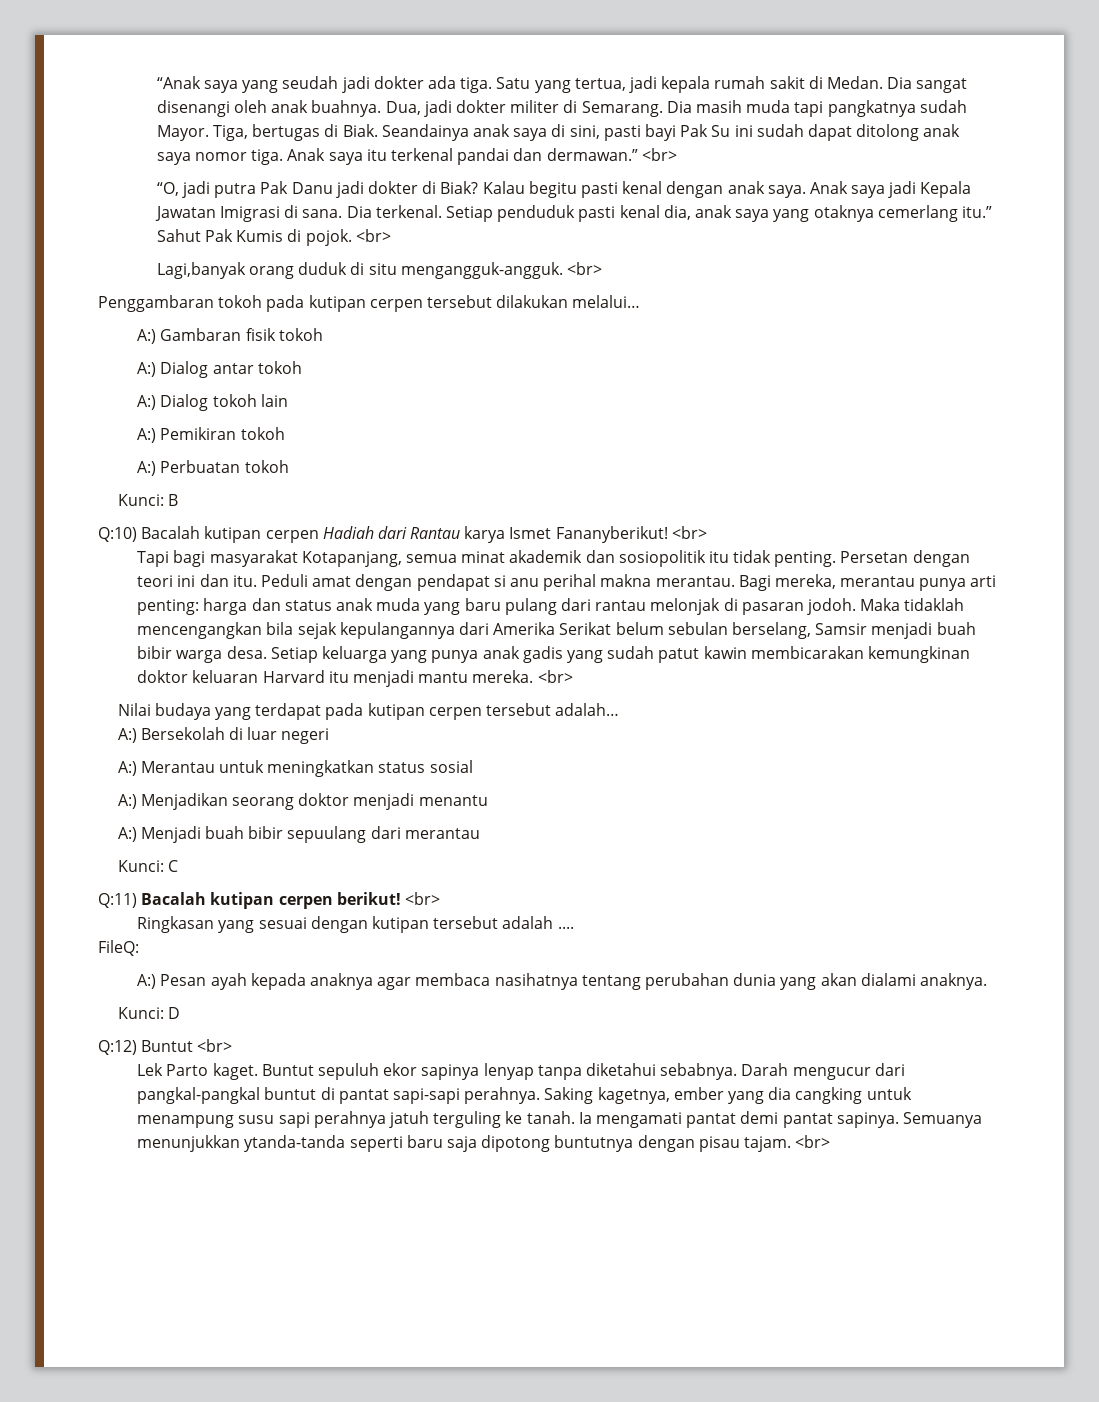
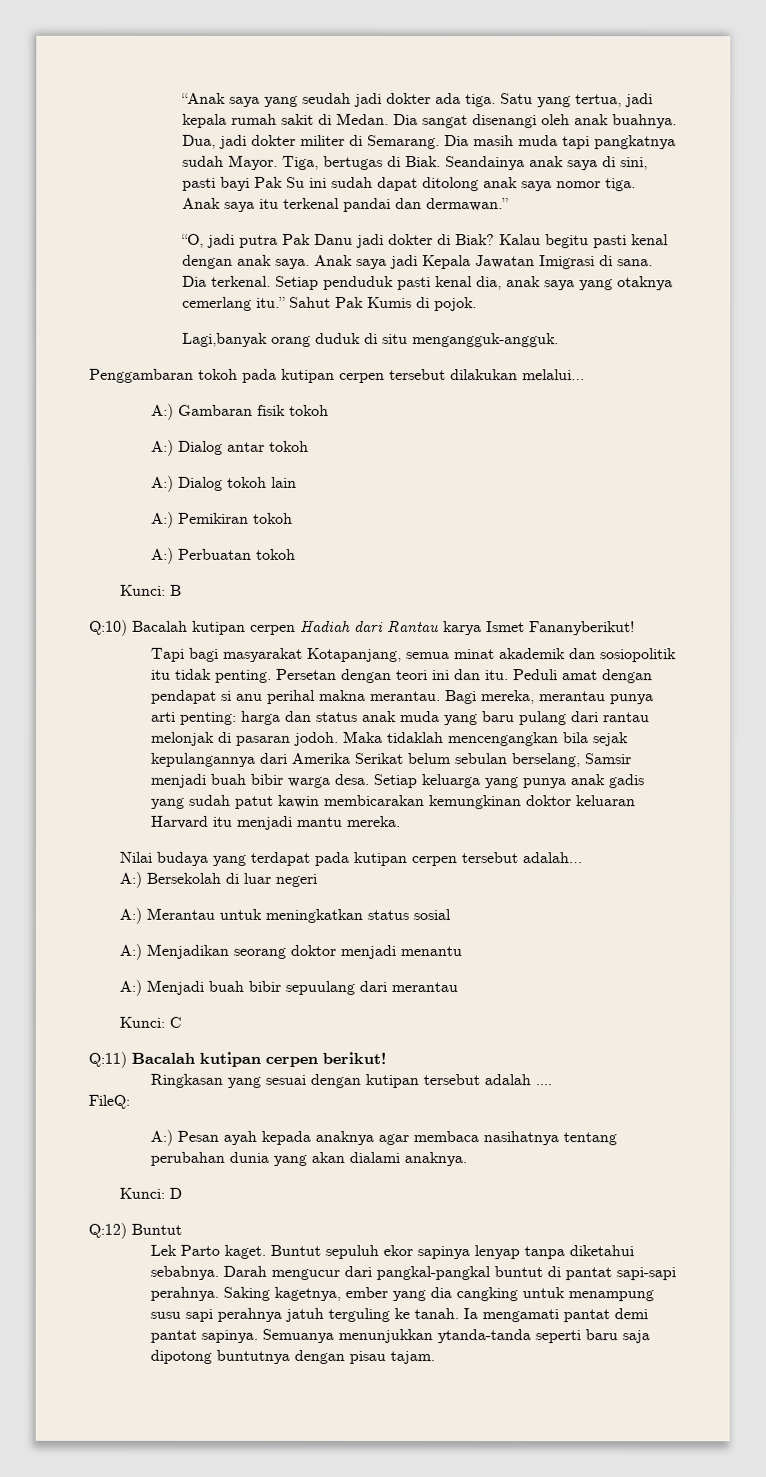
- Anak saya itu terkenal pandai dan dermawan.” <br>
+ Anak saya itu terkenal pandai dan dermawan.”
- Sahut Pak Kumis di pojok. <br>
+ Sahut Pak Kumis di pojok.
- Lagi,banyak orang duduk di situ mengangguk-angguk. <br>
+ Lagi,banyak orang duduk di situ mengangguk-angguk.
- Q:10) Bacalah kutipan cerpen Hadiah dari Rantau karya Ismet Fananyberikut! <br>
+ Q:10) Bacalah kutipan cerpen Hadiah dari Rantau karya Ismet Fananyberikut!
- Setiap keluarga yang punya anak gadis yang sudah patut kawin membicarakan kemungkinan doktor keluaran Harvard itu menjadi mantu mereka. <br>
+ Setiap keluarga yang punya anak gadis yang sudah patut kawin membicarakan kemungkinan doktor keluaran Harvard itu menjadi mantu mereka.
- Q:11) Bacalah kutipan cerpen berikut! <br>
+ Q:11) Bacalah kutipan cerpen berikut!
- Q:12) Buntut <br>
+ Q:12) Buntut
- Semuanya menunjukkan ytanda-tanda seperti baru saja dipotong buntutnya dengan pisau tajam. <br>
+ Semuanya menunjukkan ytanda-tanda seperti baru saja dipotong buntutnya dengan pisau tajam.

